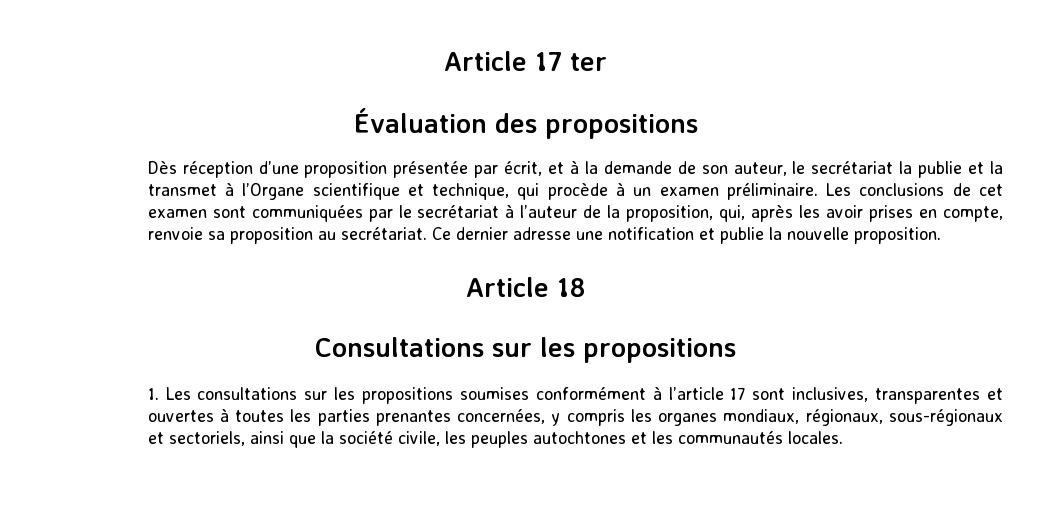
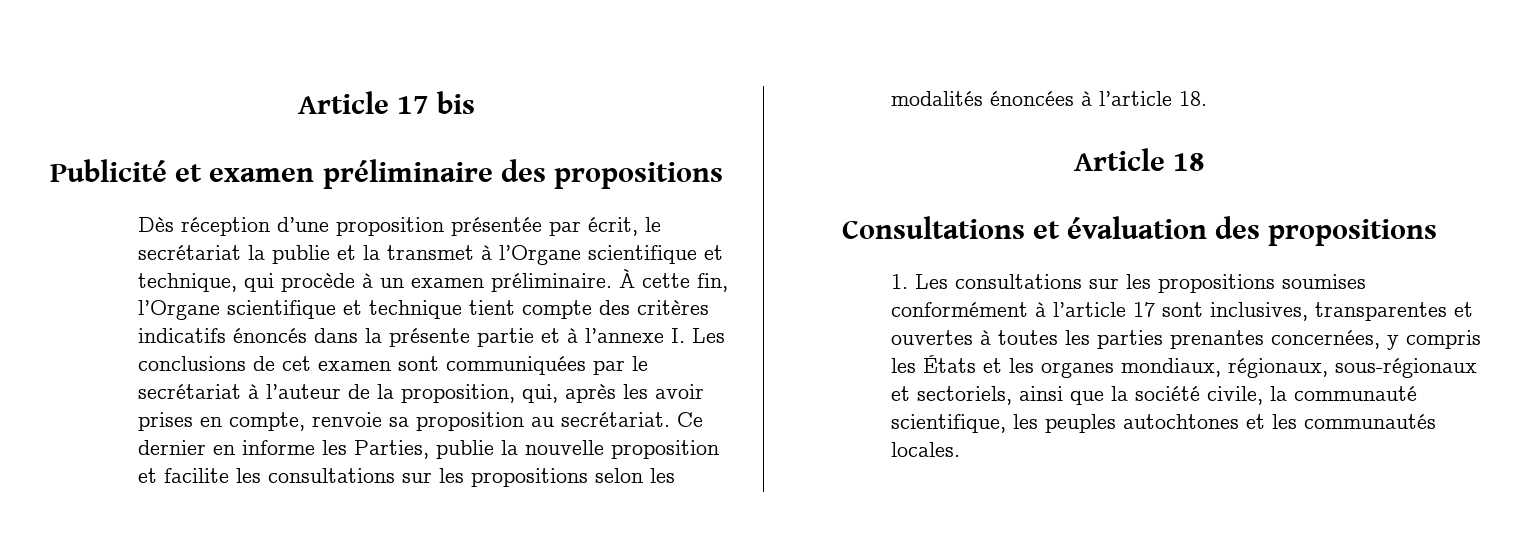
- Article 17 ter
- Évaluation des propositions
+ Article 17 bis
+ Publicité et examen préliminaire des propositions
- Dès réception d’une proposition présentée par écrit, et à la demande de son auteur, le secrétariat la publie et la transmet à l’Organe scientifique et technique, qui procède à un examen préliminaire.
+ Dès réception d’une proposition présentée par écrit, le secrétariat la publie et la transmet à l’Organe scientifique et technique, qui procède à un examen préliminaire.
- Les conclusions de cet examen sont communiquées par le secrétariat à l’auteur de la proposition, qui, après les avoir prises en compte, renvoie sa proposition au secrétariat.
+ À cette fin, l’Organe scientifique et technique tient compte des critères indicatifs énoncés dans la présente partie et à l’annexe I. Les conclusions de cet examen sont communiquées par le secrétariat à l’auteur de la proposition, qui, après les avoir prises en compte, renvoie sa proposition au secrétariat.
- Ce dernier adresse une notification et publie la nouvelle proposition.
+ Ce dernier en informe les Parties, publie la nouvelle proposition et facilite les consultations sur les propositions selon les modalités énoncées à l’article 18.
- Consultations sur les propositions
+ Consultations et évaluation des propositions
- 1. Les consultations sur les propositions soumises conformément à l’article 17 sont inclusives, transparentes et ouvertes à toutes les parties prenantes concernées, y compris les organes mondiaux, régionaux, sous-régionaux et sectoriels, ainsi que la société civile, les peuples autochtones et les communautés locales.
+ 1. Les consultations sur les propositions soumises conformément à l’article 17 sont inclusives, transparentes et ouvertes à toutes les parties prenantes concernées, y compris les États et les organes mondiaux, régionaux, sous-régionaux et sectoriels, ainsi que la société civile, la communauté scientifique, les peuples autochtones et les communautés locales.

